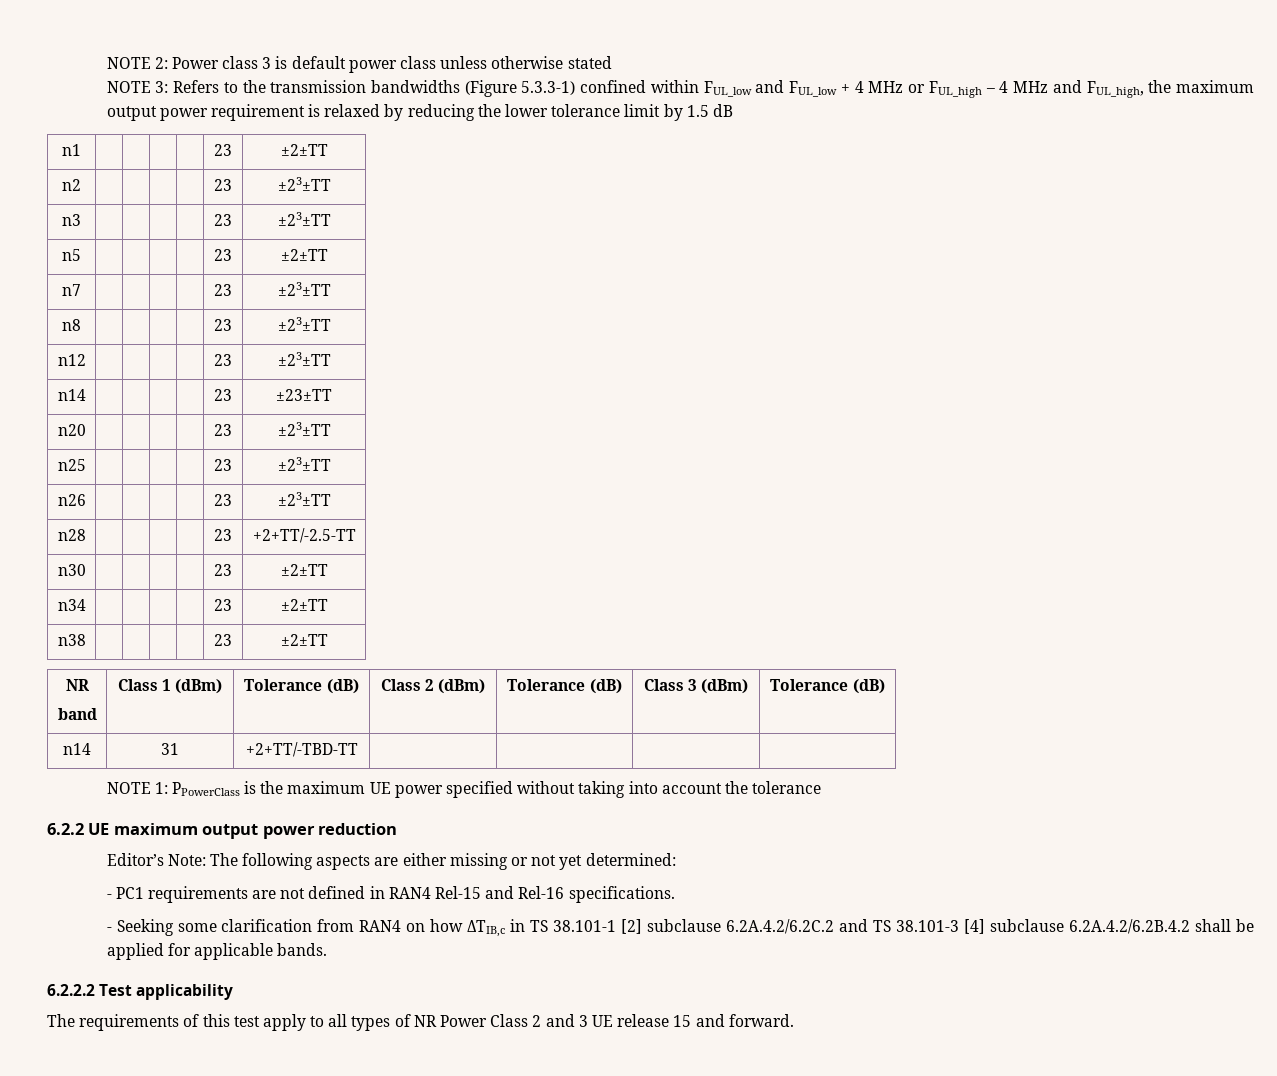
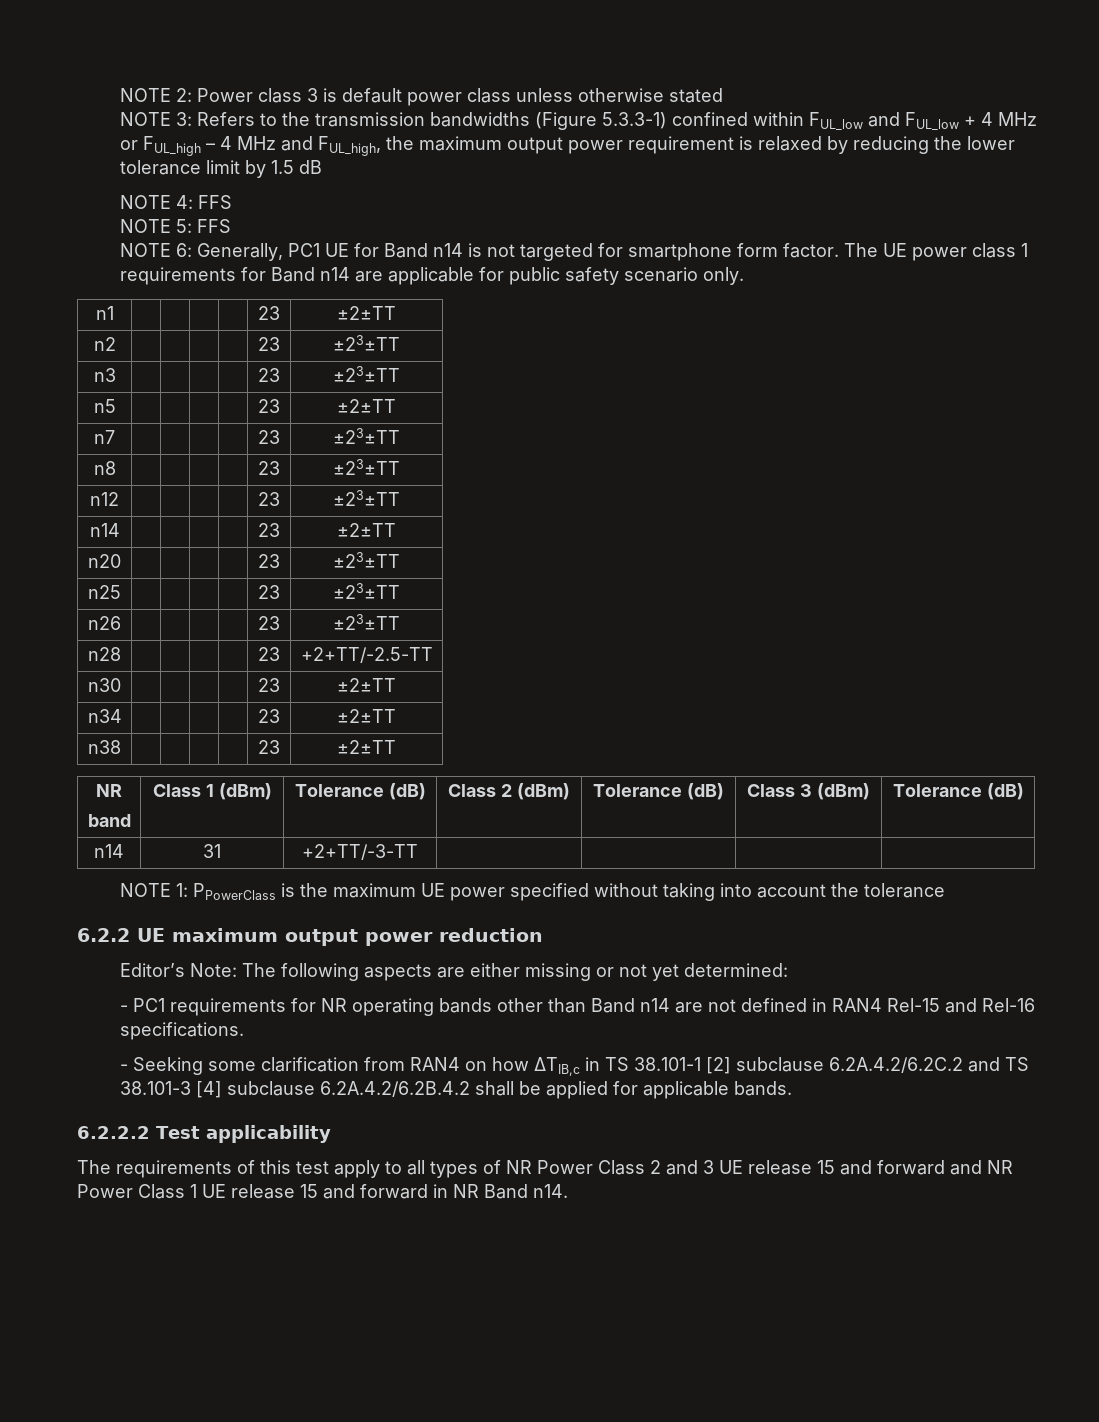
+ NOTE 4: FFS
+ NOTE 5: FFS
+ NOTE 6: Generally, PC1 UE for Band n14 is not targeted for smartphone form factor. The UE power class 1 requirements for Band n14 are applicable for public safety scenario only.
- n14 | | | | | 23 | ±23±TT
+ n14 | | | | | 23 | ±2±TT
- n14 | 31 | +2+TT/-TBD-TT | | | |
+ n14 | 31 | +2+TT/-3-TT | | | |
- - PC1 requirements are not defined in RAN4 Rel-15 and Rel-16 specifications.
+ - PC1 requirements for NR operating bands other than Band n14 are not defined in RAN4 Rel-15 and Rel-16 specifications.
- The requirements of this test apply to all types of NR Power Class 2 and 3 UE release 15 and forward.
+ The requirements of this test apply to all types of NR Power Class 2 and 3 UE release 15 and forward and NR Power Class 1 UE release 15 and forward in NR Band n14.

